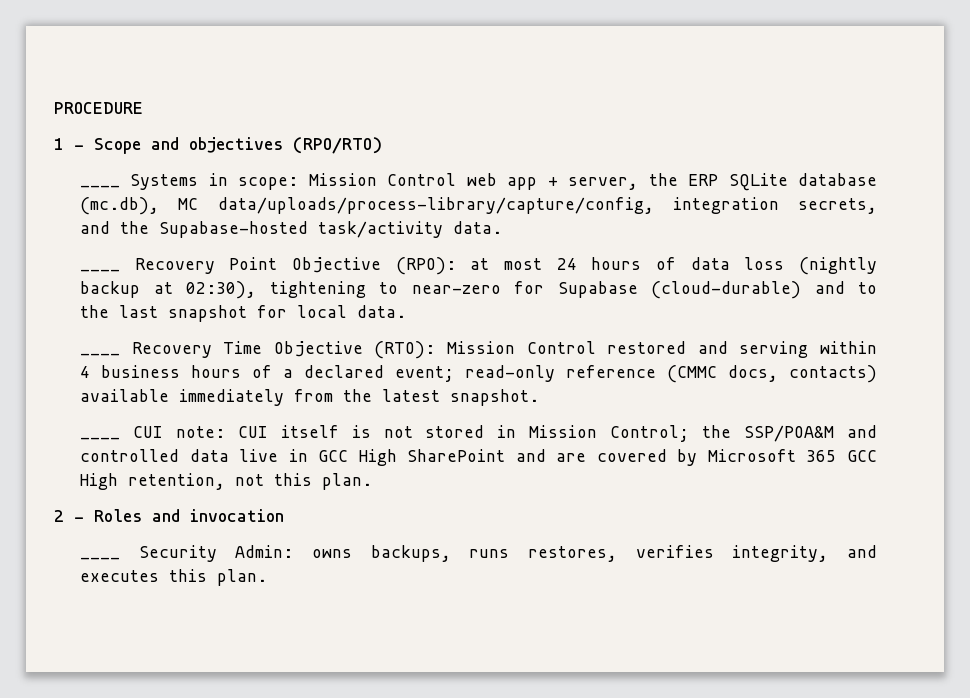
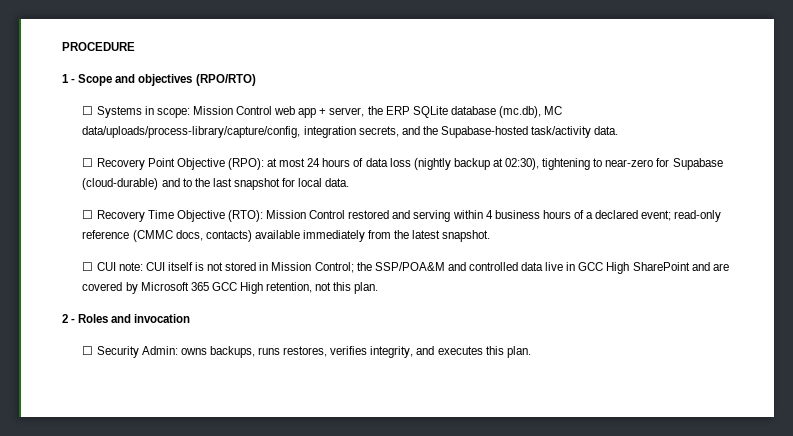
- ____ Systems in scope: Mission Control web app + server, the ERP SQLite database (mc.db), MC data/uploads/process-library/capture/config, integration secrets, and the Supabase-hosted task/activity data.
+ ☐ Systems in scope: Mission Control web app + server, the ERP SQLite database (mc.db), MC data/uploads/process-library/capture/config, integration secrets, and the Supabase-hosted task/activity data.
- ____ Recovery Point Objective (RPO): at most 24 hours of data loss (nightly backup at 02:30), tightening to near-zero for Supabase (cloud-durable) and to the last snapshot for local data.
+ ☐ Recovery Point Objective (RPO): at most 24 hours of data loss (nightly backup at 02:30), tightening to near-zero for Supabase (cloud-durable) and to the last snapshot for local data.
- ____ Recovery Time Objective (RTO): Mission Control restored and serving within 4 business hours of a declared event; read-only reference (CMMC docs, contacts) available immediately from the latest snapshot.
+ ☐ Recovery Time Objective (RTO): Mission Control restored and serving within 4 business hours of a declared event; read-only reference (CMMC docs, contacts) available immediately from the latest snapshot.
- ____ CUI note: CUI itself is not stored in Mission Control; the SSP/POA&M and controlled data live in GCC High SharePoint and are covered by Microsoft 365 GCC High retention, not this plan.
+ ☐ CUI note: CUI itself is not stored in Mission Control; the SSP/POA&M and controlled data live in GCC High SharePoint and are covered by Microsoft 365 GCC High retention, not this plan.
- ____ Security Admin: owns backups, runs restores, verifies integrity, and executes this plan.
+ ☐ Security Admin: owns backups, runs restores, verifies integrity, and executes this plan.

